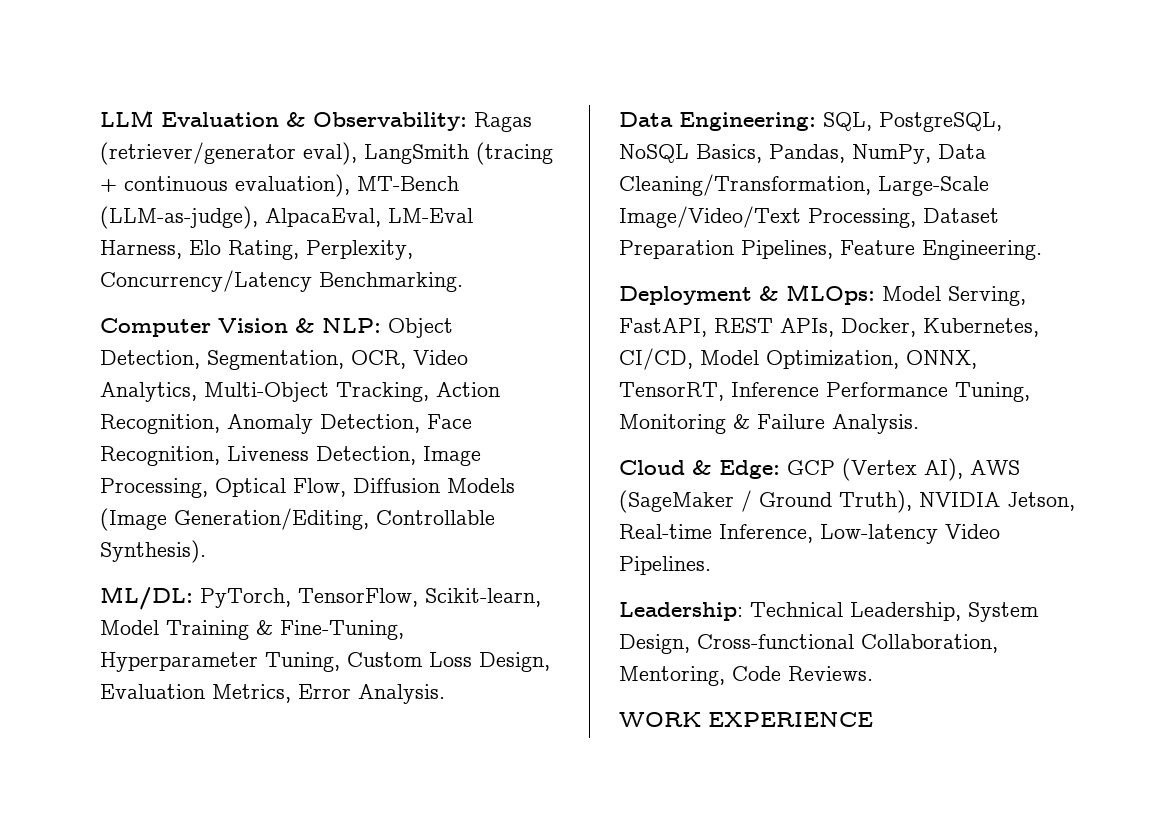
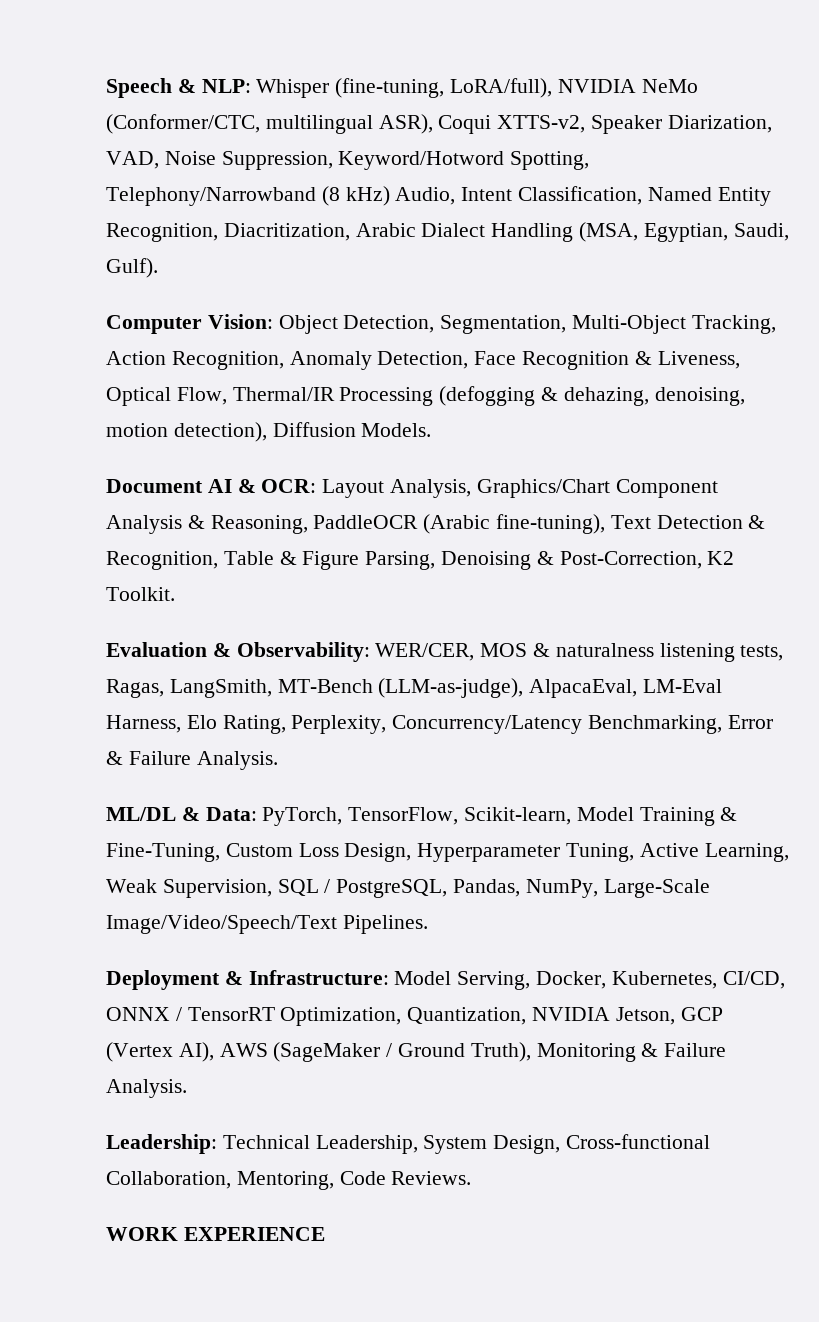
- LLM Evaluation & Observability: Ragas (retriever/generator eval), LangSmith (tracing + continuous evaluation), MT-Bench (LLM-as-judge), AlpacaEval, LM-Eval Harness, Elo Rating, Perplexity, Concurrency/Latency Benchmarking.
- Computer Vision & NLP: Object Detection, Segmentation, OCR, Video Analytics, Multi-Object Tracking, Action Recognition, Anomaly Detection, Face Recognition, Liveness Detection, Image Processing, Optical Flow, Diffusion Models (Image Generation/Editing, Controllable Synthesis).
- ML/DL: PyTorch, TensorFlow, Scikit-learn, Model Training & Fine-Tuning, Hyperparameter Tuning, Custom Loss Design, Evaluation Metrics, Error Analysis.
- Data Engineering: SQL, PostgreSQL, NoSQL Basics, Pandas, NumPy, Data Cleaning/Transformation, Large-Scale Image/Video/Text Processing, Dataset Preparation Pipelines, Feature Engineering.
+ Speech & NLP: Whisper (fine-tuning, LoRA/full), NVIDIA NeMo (Conformer/CTC, multilingual ASR), Coqui XTTS-v2, Speaker Diarization, VAD, Noise Suppression, Keyword/Hotword Spotting, Telephony/Narrowband (8 kHz) Audio, Intent Classification, Named Entity Recognition, Diacritization, Arabic Dialect Handling (MSA, Egyptian, Saudi, Gulf).
+ Computer Vision: Object Detection, Segmentation, Multi-Object Tracking, Action Recognition, Anomaly Detection, Face Recognition & Liveness, Optical Flow, Thermal/IR Processing (defogging & dehazing, denoising, motion detection), Diffusion Models.
+ Document AI & OCR: Layout Analysis, Graphics/Chart Component Analysis & Reasoning, PaddleOCR (Arabic fine-tuning), Text Detection & Recognition, Table & Figure Parsing, Denoising & Post-Correction, K2 Toolkit.
+ Evaluation & Observability: WER/CER, MOS & naturalness listening tests, Ragas, LangSmith, MT-Bench (LLM-as-judge), AlpacaEval, LM-Eval Harness, Elo Rating, Perplexity, Concurrency/Latency Benchmarking, Error & Failure Analysis.
+ ML/DL & Data: PyTorch, TensorFlow, Scikit-learn, Model Training & Fine-Tuning, Custom Loss Design, Hyperparameter Tuning, Active Learning, Weak Supervision, SQL / PostgreSQL, Pandas, NumPy, Large-Scale Image/Video/Speech/Text Pipelines.
- Deployment & MLOps: Model Serving, FastAPI, REST APIs, Docker, Kubernetes, CI/CD, Model Optimization, ONNX, TensorRT, Inference Performance Tuning, Monitoring & Failure Analysis.
- Cloud & Edge: GCP (Vertex AI), AWS (SageMaker / Ground Truth), NVIDIA Jetson, Real-time Inference, Low-latency Video Pipelines.
+ Deployment & Infrastructure: Model Serving, Docker, Kubernetes, CI/CD, ONNX / TensorRT Optimization, Quantization, NVIDIA Jetson, GCP (Vertex AI), AWS (SageMaker / Ground Truth), Monitoring & Failure Analysis.

